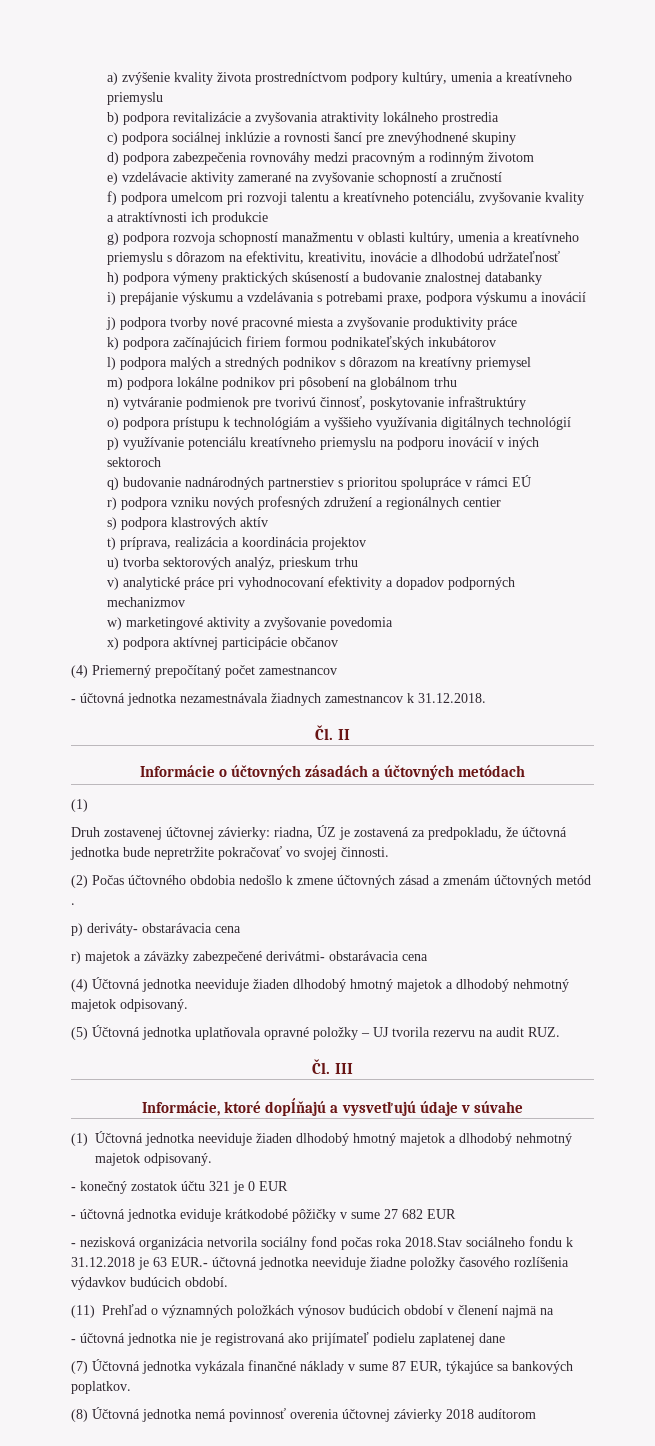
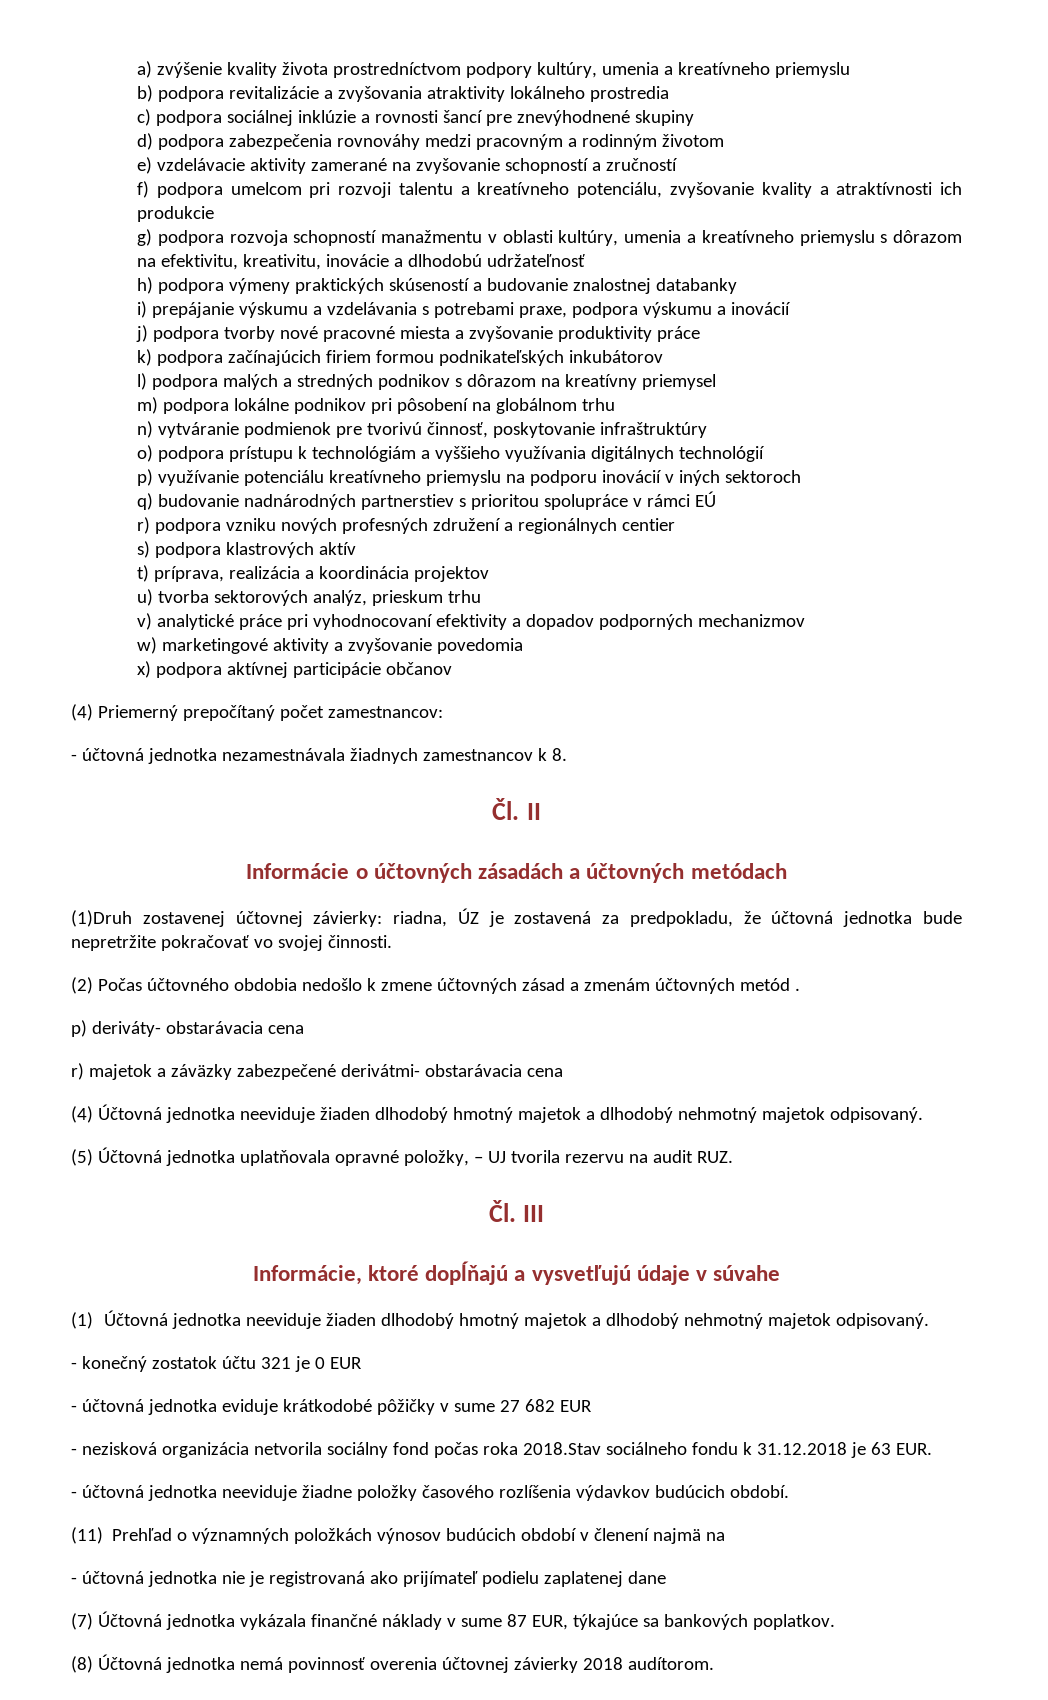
- (4) Priemerný prepočítaný počet zamestnancov
+ (4) Priemerný prepočítaný počet zamestnancov:
- - účtovná jednotka nezamestnávala žiadnych zamestnancov k 31.12.2018.
+ - účtovná jednotka nezamestnávala žiadnych zamestnancov k 8.
  Informácie o účtovných zásadách a účtovných metódach
- (1)
- Druh zostavenej účtovnej závierky: riadna, ÚZ je zostavená za predpokladu, že účtovná jednotka bude nepretržite pokračovať vo svojej činnosti.
+ (1)Druh zostavenej účtovnej závierky: riadna, ÚZ je zostavená za predpokladu, že účtovná jednotka bude nepretržite pokračovať vo svojej činnosti.
- (5) Účtovná jednotka uplatňovala opravné položky – UJ tvorila rezervu na audit RUZ.
+ (5) Účtovná jednotka uplatňovala opravné položky, – UJ tvorila rezervu na audit RUZ.
- - nezisková organizácia netvorila sociálny fond počas roka 2018.Stav sociálneho fondu k 31.12.2018 je 63 EUR.- účtovná jednotka neeviduje žiadne položky časového rozlíšenia výdavkov budúcich období.
+ - nezisková organizácia netvorila sociálny fond počas roka 2018.Stav sociálneho fondu k 31.12.2018 je 63 EUR.
+ - účtovná jednotka neeviduje žiadne položky časového rozlíšenia výdavkov budúcich období.
- (8) Účtovná jednotka nemá povinnosť overenia účtovnej závierky 2018 audítorom
+ (8) Účtovná jednotka nemá povinnosť overenia účtovnej závierky 2018 audítorom.

